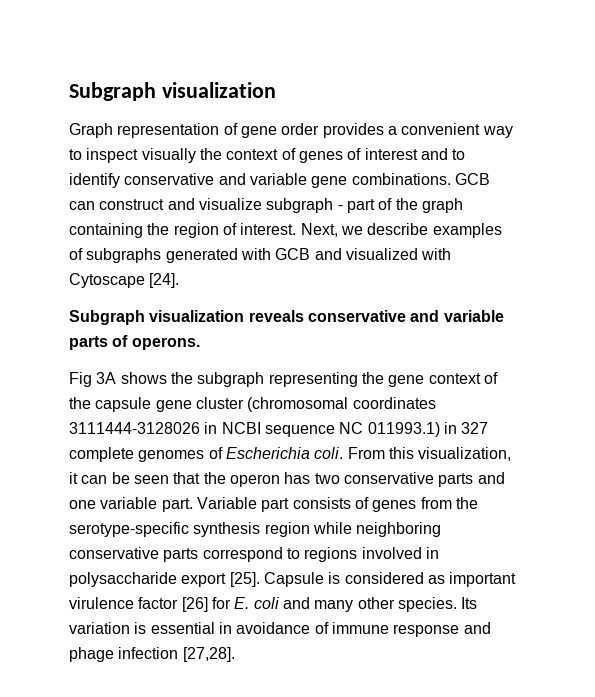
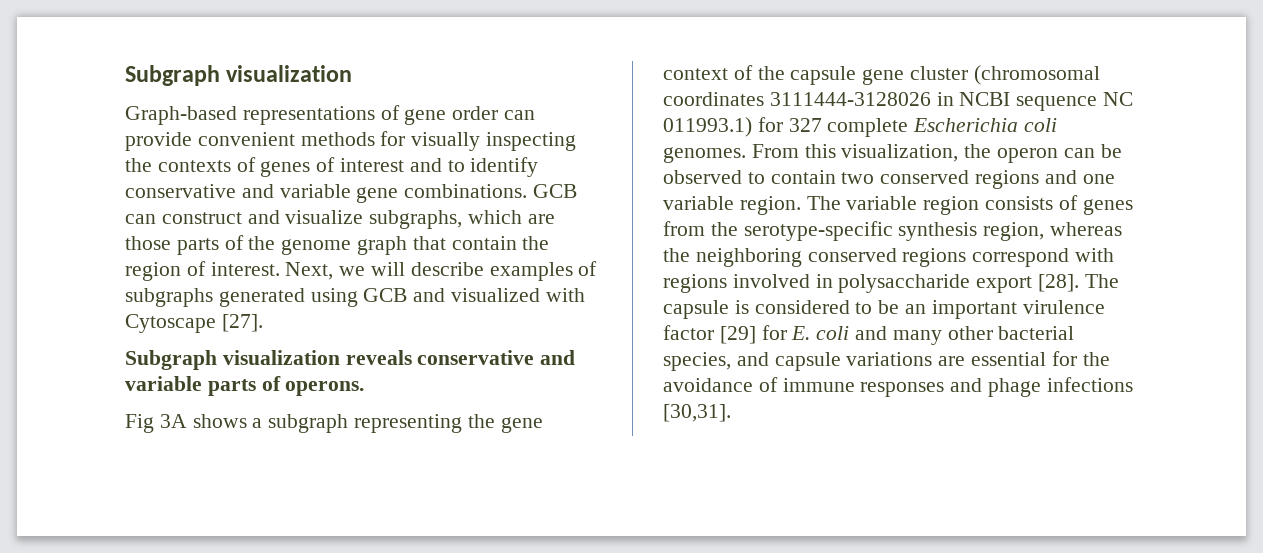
- Graph representation of gene order provides a convenient way to inspect visually the context of genes of interest and to identify conservative and variable gene combinations.
+ Graph-based representations of gene order can provide convenient methods for visually inspecting the contexts of genes of interest and to identify conservative and variable gene combinations.
- GCB can construct and visualize subgraph - part of the graph containing the region of interest.
+ GCB can construct and visualize subgraphs, which are those parts of the genome graph that contain the region of interest.
- Next, we describe examples of subgraphs generated with GCB and visualized with Cytoscape [24].
+ Next, we will describe examples of subgraphs generated using GCB and visualized with Cytoscape [27].
- Fig 3A shows the subgraph representing the gene context of the capsule gene cluster (chromosomal coordinates 3111444-3128026 in NCBI sequence NC 011993.1) in 327 complete genomes of Escherichia coli. From this visualization, it can be seen that the operon has two conservative parts and one variable part. Variable part consists of genes from the serotype-specific synthesis region while neighboring conservative parts correspond to regions involved in polysaccharide export [25]. Capsule is considered as important virulence factor [26] for E. coli and many other species. Its variation is essential in avoidance of immune response and phage infection [27,28].
+ Fig 3A shows a subgraph representing the gene context of the capsule gene cluster (chromosomal coordinates 3111444-3128026 in NCBI sequence NC 011993.1) for 327 complete Escherichia coli genomes. From this visualization, the operon can be observed to contain two conserved regions and one variable region. The variable region consists of genes from the serotype-specific synthesis region, whereas the neighboring conserved regions correspond with regions involved in polysaccharide export [28]. The capsule is considered to be an important virulence factor [29] for E. coli and many other bacterial species, and capsule variations are essential for the avoidance of immune responses and phage infections [30,31].

